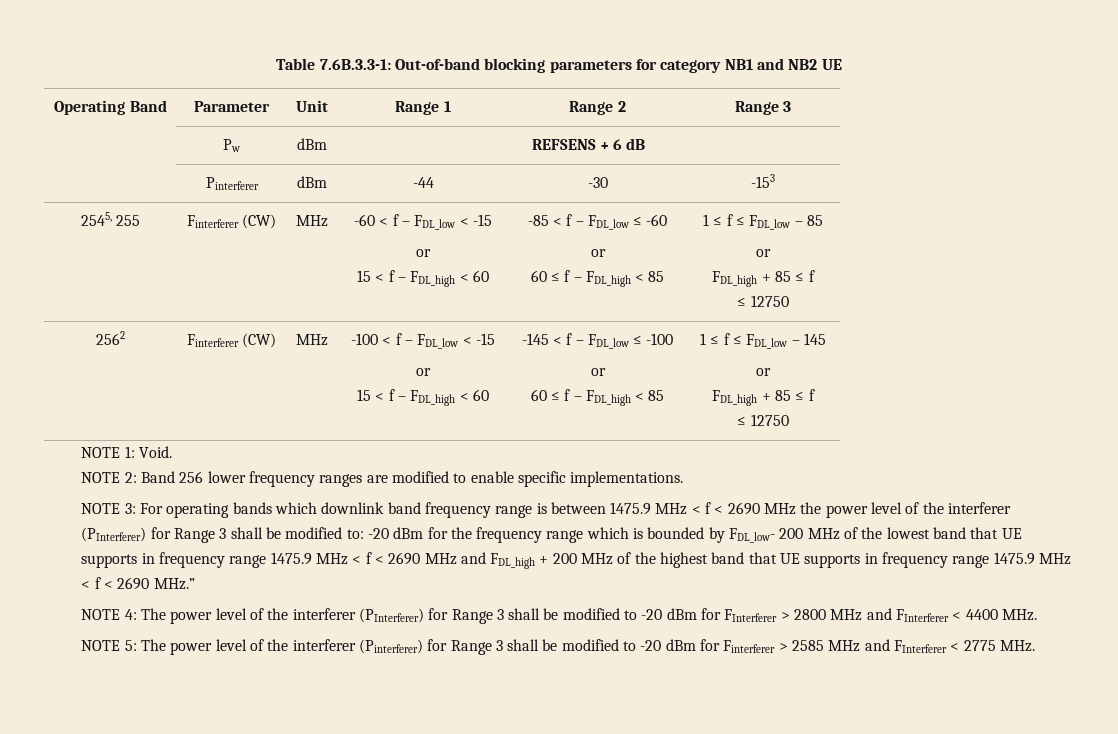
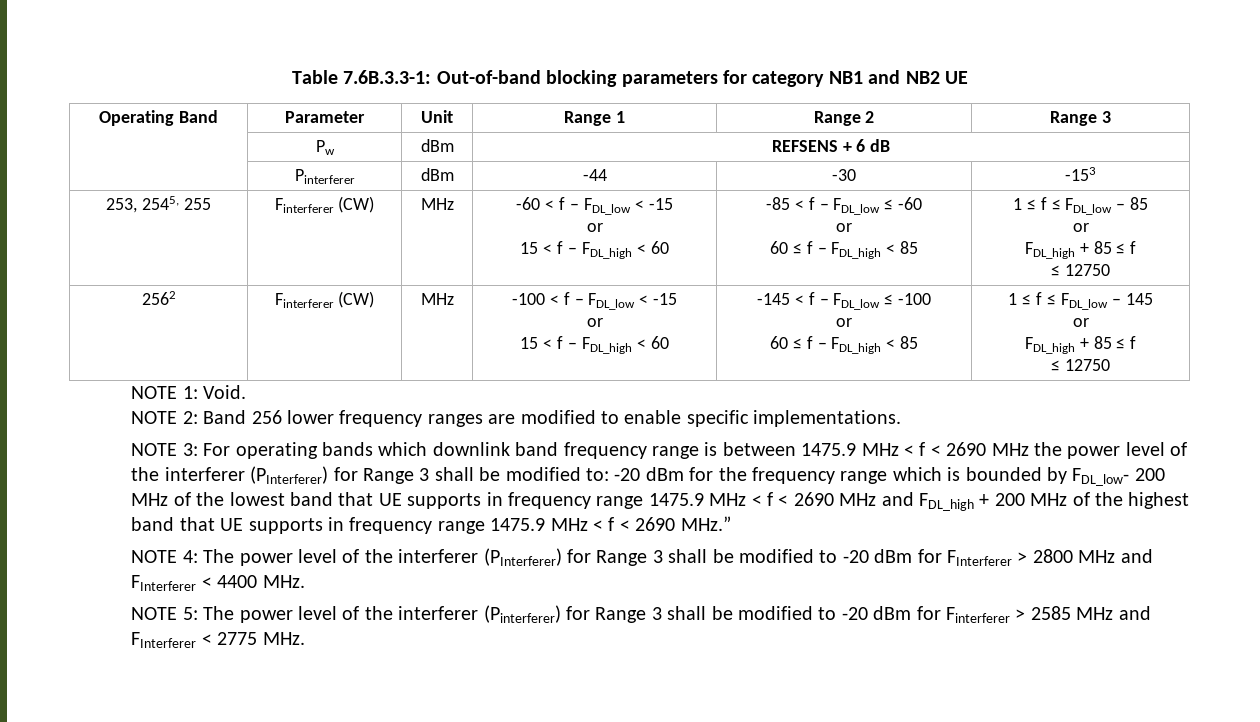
- 2545, 255
+ 253, 2545, 255

